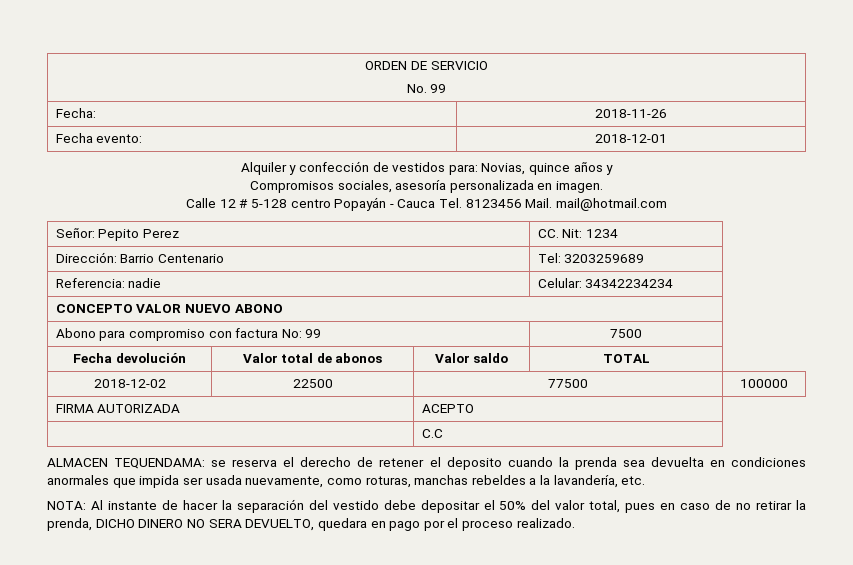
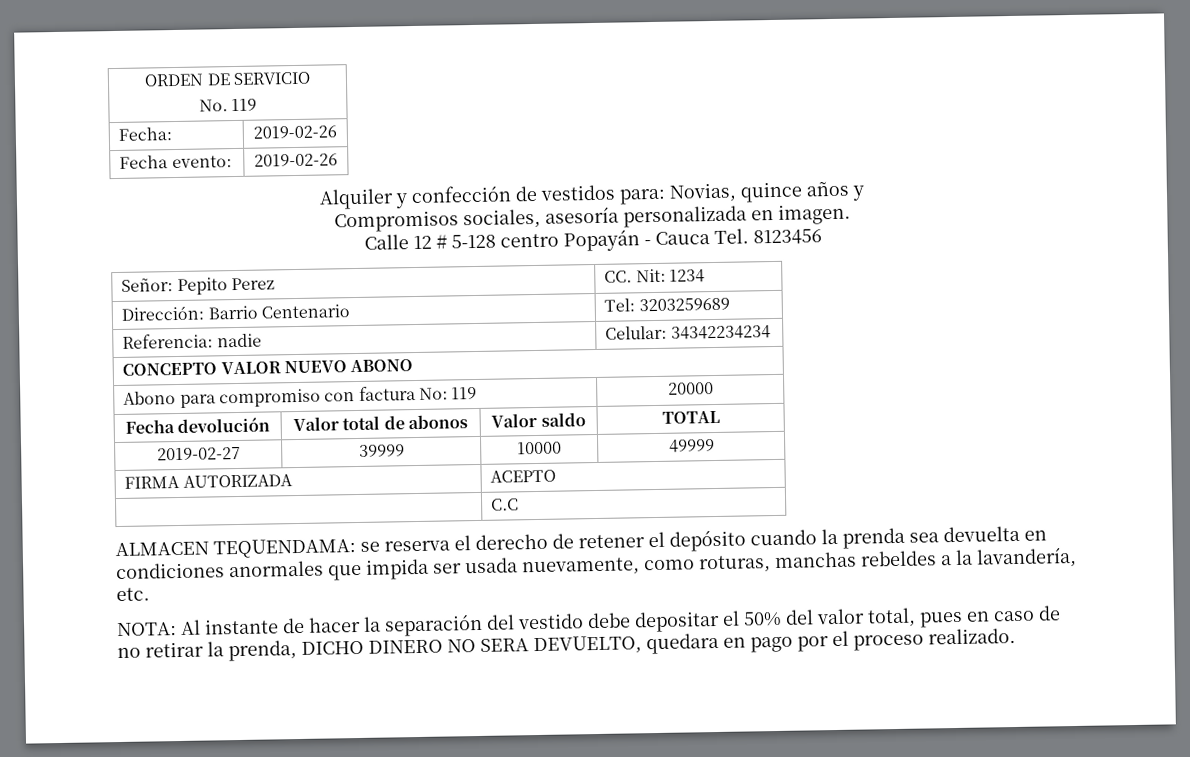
  ORDEN DE SERVICIO
- No. 99
+ No. 119
- Fecha: | 2018-11-26
+ Fecha: | 2019-02-26
- Fecha evento: | 2018-12-01
+ Fecha evento: | 2019-02-26
- Calle 12 # 5-128 centro Popayán - Cauca Tel. 8123456 Mail. mail@hotmail.com
+ Calle 12 # 5-128 centro Popayán - Cauca Tel. 8123456
- Abono para compromiso con factura No: 99 | 7500
+ Abono para compromiso con factura No: 119 | 20000
- 2018-12-02 | 22500 | 77500 | 100000
+ 2019-02-27 | 39999 | 10000 | 49999
- ALMACEN TEQUENDAMA: se reserva el derecho de retener el deposito cuando la prenda sea devuelta en condiciones anormales que impida ser usada nuevamente, como roturas, manchas rebeldes a la lavandería, etc.
+ ALMACEN TEQUENDAMA: se reserva el derecho de retener el depósito cuando la prenda sea devuelta en condiciones anormales que impida ser usada nuevamente, como roturas, manchas rebeldes a la lavandería, etc.

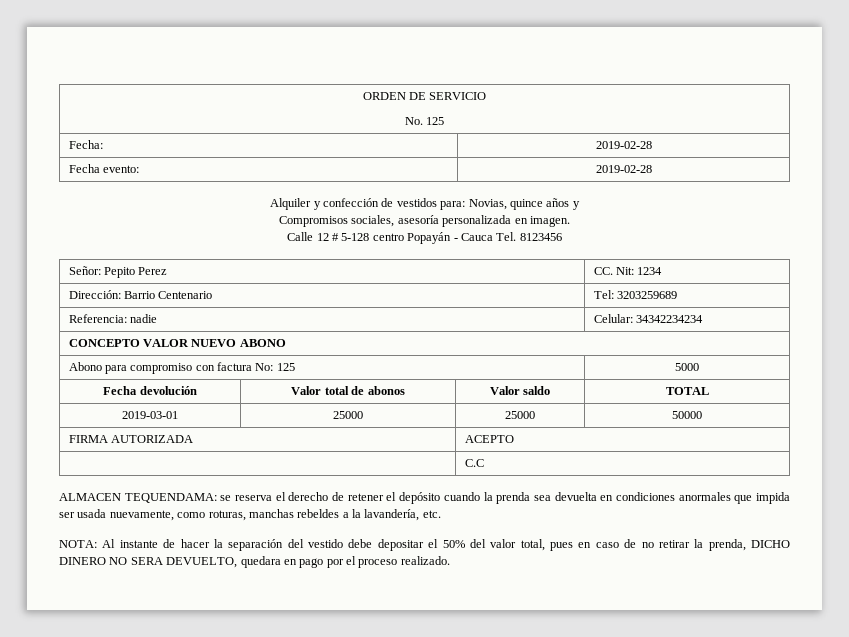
  ORDEN DE SERVICIO
- No. 119
+ No. 125
- Fecha: | 2019-02-26
+ Fecha: | 2019-02-28
- Fecha evento: | 2019-02-26
+ Fecha evento: | 2019-02-28
- Abono para compromiso con factura No: 119 | 20000
+ Abono para compromiso con factura No: 125 | 5000
- 2019-02-27 | 39999 | 10000 | 49999
+ 2019-03-01 | 25000 | 25000 | 50000

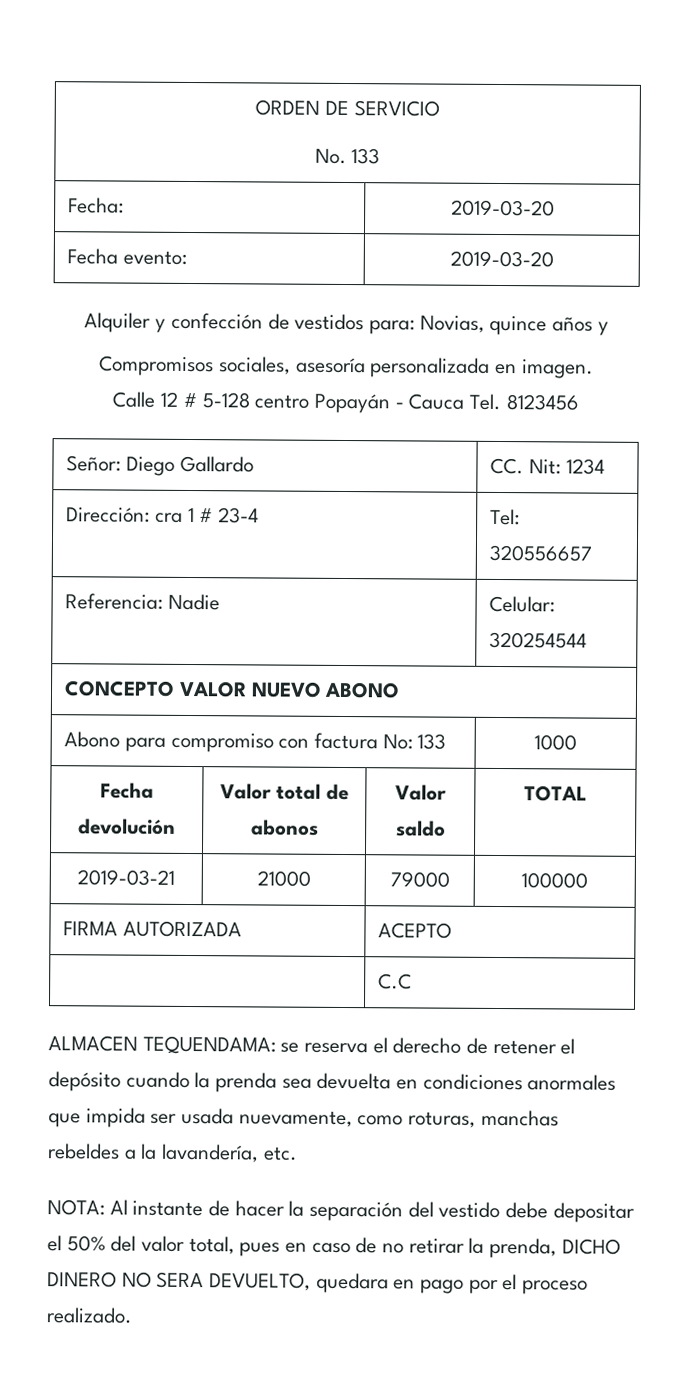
  ORDEN DE SERVICIO
- No. 125
+ No. 133
- Fecha: | 2019-02-28
+ Fecha: | 2019-03-20
- Fecha evento: | 2019-02-28
+ Fecha evento: | 2019-03-20
- Señor: Pepito Perez | CC. Nit: 1234
+ Señor: Diego Gallardo | CC. Nit: 1234
- Dirección: Barrio Centenario | Tel: 3203259689
+ Dirección: cra 1 # 23-4 | Tel: 320556657
- Referencia: nadie | Celular: 34342234234
+ Referencia: Nadie | Celular: 320254544
- Abono para compromiso con factura No: 125 | 5000
+ Abono para compromiso con factura No: 133 | 1000
- 2019-03-01 | 25000 | 25000 | 50000
+ 2019-03-21 | 21000 | 79000 | 100000

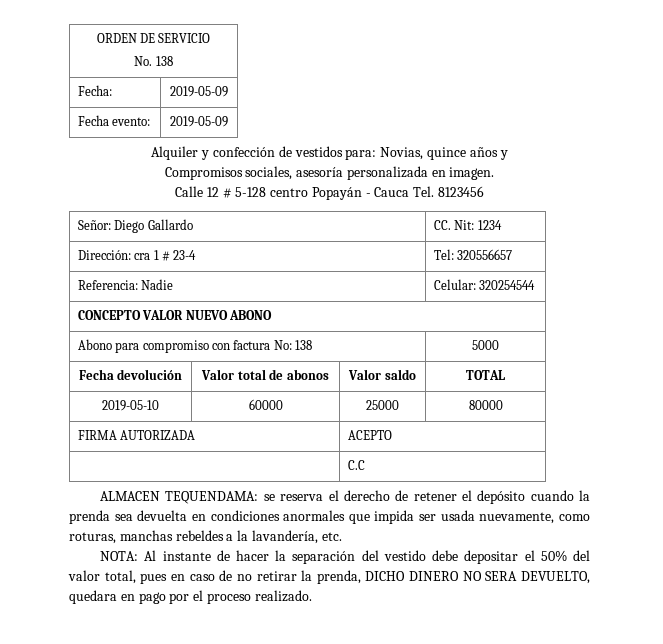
  ORDEN DE SERVICIO
- No. 133
+ No. 138
- Fecha: | 2019-03-20
+ Fecha: | 2019-05-09
- Fecha evento: | 2019-03-20
+ Fecha evento: | 2019-05-09
- Abono para compromiso con factura No: 133 | 1000
+ Abono para compromiso con factura No: 138 | 5000
- 2019-03-21 | 21000 | 79000 | 100000
+ 2019-05-10 | 60000 | 25000 | 80000

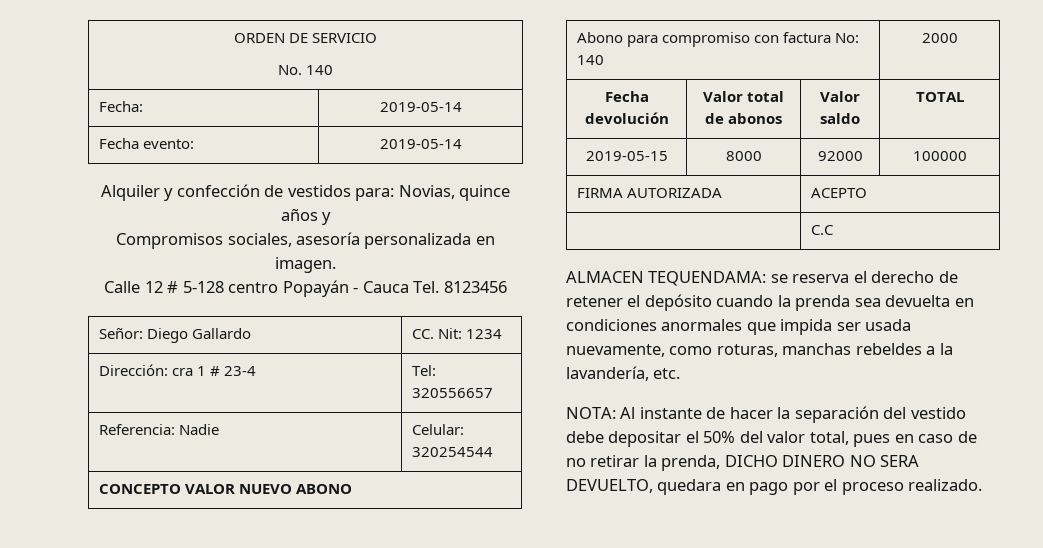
  ORDEN DE SERVICIO
- No. 138
+ No. 140
- Fecha: | 2019-05-09
+ Fecha: | 2019-05-14
- Fecha evento: | 2019-05-09
+ Fecha evento: | 2019-05-14
- Abono para compromiso con factura No: 138 | 5000
+ Abono para compromiso con factura No: 140 | 2000
- 2019-05-10 | 60000 | 25000 | 80000
+ 2019-05-15 | 8000 | 92000 | 100000

